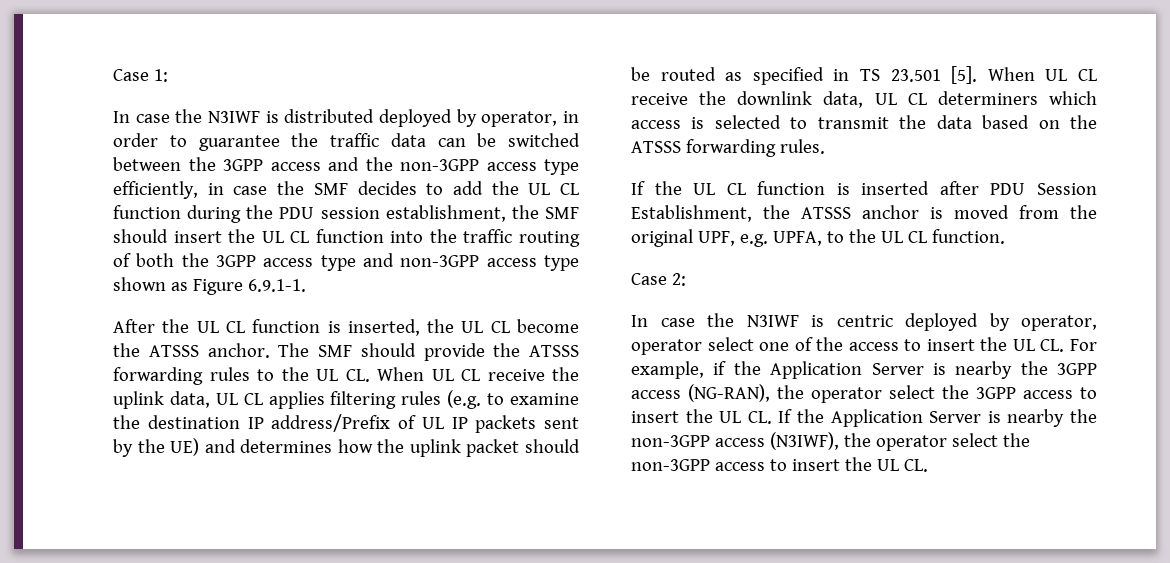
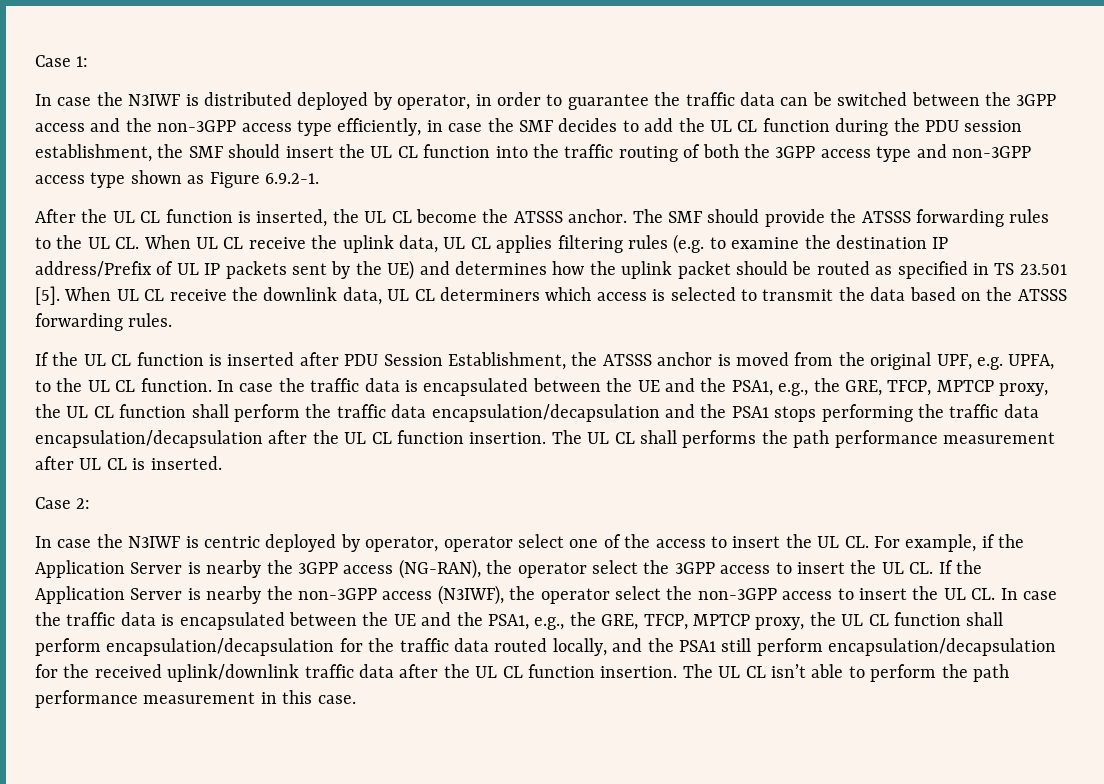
- In case the N3IWF is distributed deployed by operator, in order to guarantee the traffic data can be switched between the 3GPP access and the non-3GPP access type efficiently, in case the SMF decides to add the UL CL function during the PDU session establishment, the SMF should insert the UL CL function into the traffic routing of both the 3GPP access type and non-3GPP access type shown as Figure 6.9.1-1.
+ In case the N3IWF is distributed deployed by operator, in order to guarantee the traffic data can be switched between the 3GPP access and the non-3GPP access type efficiently, in case the SMF decides to add the UL CL function during the PDU session establishment, the SMF should insert the UL CL function into the traffic routing of both the 3GPP access type and non-3GPP access type shown as Figure 6.9.2-1.
+ In case the traffic data is encapsulated between the UE and the PSA1, e.g., the GRE, TFCP, MPTCP proxy, the UL CL function shall perform the traffic data encapsulation/decapsulation and the PSA1 stops performing the traffic data encapsulation/decapsulation after the UL CL function insertion. The UL CL shall performs the path performance measurement after UL CL is inserted.
- In case the N3IWF is centric deployed by operator, operator select one of the access to insert the UL CL. For example, if the Application Server is nearby the 3GPP access (NG-RAN), the operator select the 3GPP access to insert the UL CL. If the Application Server is nearby the non-3GPP access (N3IWF), the operator select the non-3GPP access to insert the UL CL.
+ In case the N3IWF is centric deployed by operator, operator select one of the access to insert the UL CL. For example, if the Application Server is nearby the 3GPP access (NG-RAN), the operator select the 3GPP access to insert the UL CL. If the Application Server is nearby the non-3GPP access (N3IWF), the operator select the non-3GPP access to insert the UL CL. In case the traffic data is encapsulated between the UE and the PSA1, e.g., the GRE, TFCP, MPTCP proxy, the UL CL function shall perform encapsulation/decapsulation for the traffic data routed locally, and the PSA1 still perform encapsulation/decapsulation for the received uplink/downlink traffic data after the UL CL function insertion. The UL CL isn’t able to perform the path performance measurement in this case.

